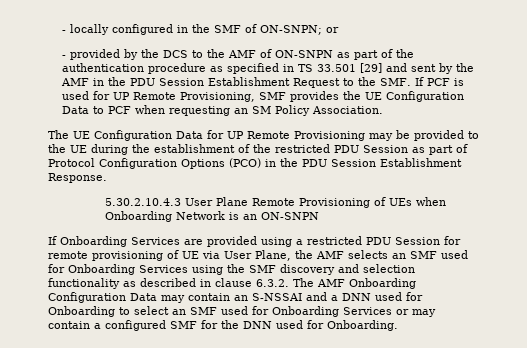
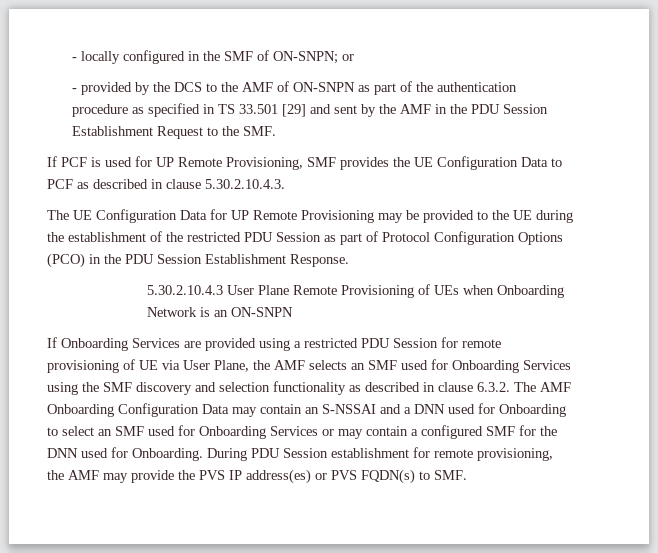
- - provided by the DCS to the AMF of ON-SNPN as part of the authentication procedure as specified in TS 33.501 [29] and sent by the AMF in the PDU Session Establishment Request to the SMF. If PCF is used for UP Remote Provisioning, SMF provides the UE Configuration Data to PCF when requesting an SM Policy Association.
+ - provided by the DCS to the AMF of ON-SNPN as part of the authentication procedure as specified in TS 33.501 [29] and sent by the AMF in the PDU Session Establishment Request to the SMF.
+ If PCF is used for UP Remote Provisioning, SMF provides the UE Configuration Data to PCF as described in clause 5.30.2.10.4.3.
+ During PDU Session establishment for remote provisioning, the AMF may provide the PVS IP address(es) or PVS FQDN(s) to SMF.

